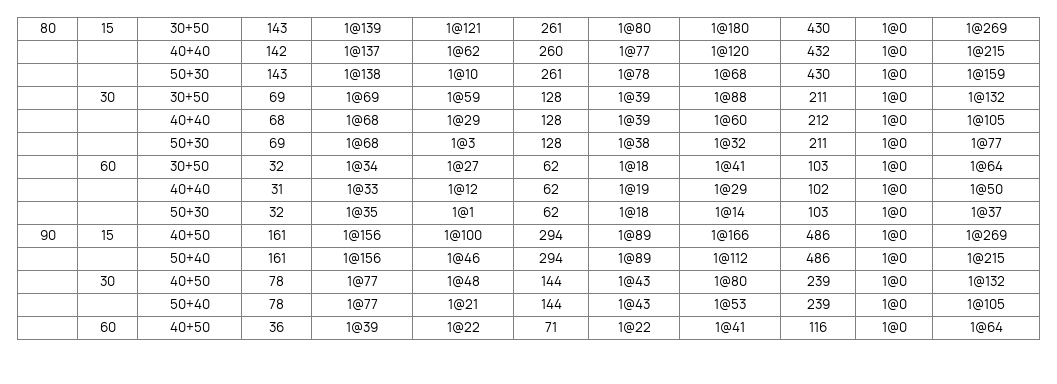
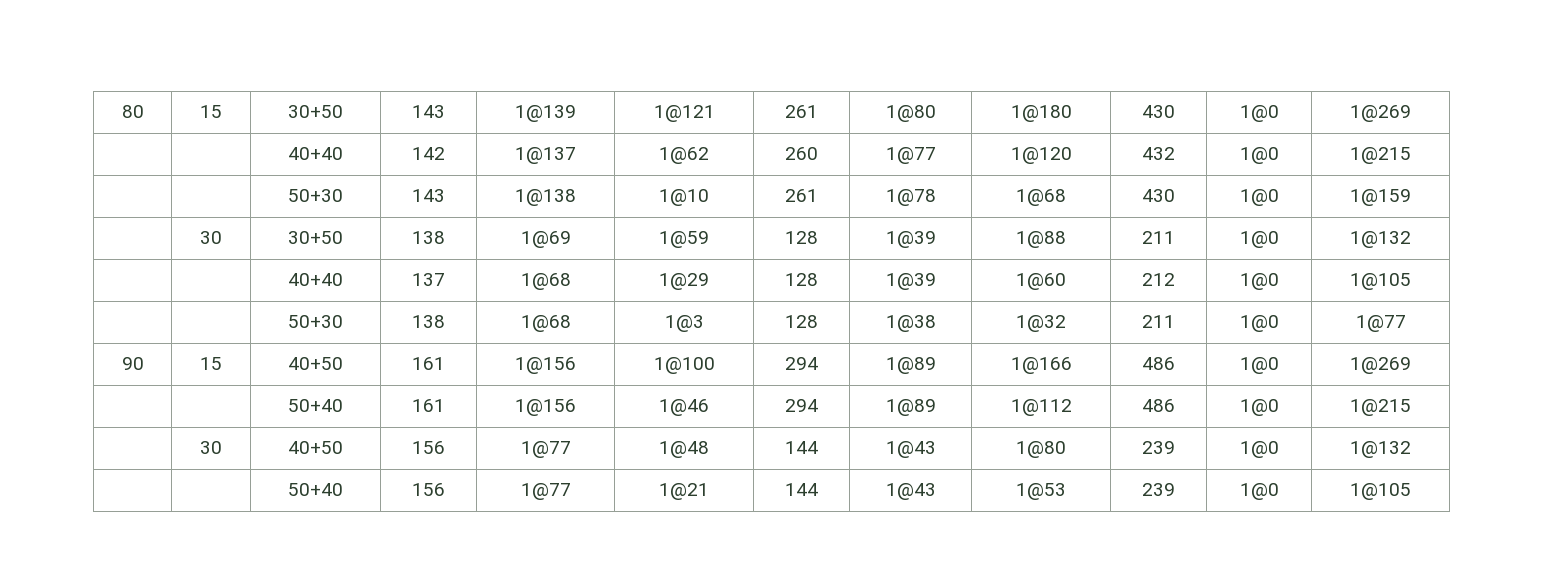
- | 30 | 30+50 | 69 | 1@69 | 1@59 | 128 | 1@39 | 1@88 | 211 | 1@0 | 1@132
+ | 30 | 30+50 | 138 | 1@69 | 1@59 | 128 | 1@39 | 1@88 | 211 | 1@0 | 1@132
- | | 40+40 | 68 | 1@68 | 1@29 | 128 | 1@39 | 1@60 | 212 | 1@0 | 1@105
+ | | 40+40 | 137 | 1@68 | 1@29 | 128 | 1@39 | 1@60 | 212 | 1@0 | 1@105
- | | 50+30 | 69 | 1@68 | 1@3 | 128 | 1@38 | 1@32 | 211 | 1@0 | 1@77
+ | | 50+30 | 138 | 1@68 | 1@3 | 128 | 1@38 | 1@32 | 211 | 1@0 | 1@77
- | 60 | 30+50 | 32 | 1@34 | 1@27 | 62 | 1@18 | 1@41 | 103 | 1@0 | 1@64
- | | 40+40 | 31 | 1@33 | 1@12 | 62 | 1@19 | 1@29 | 102 | 1@0 | 1@50
- | | 50+30 | 32 | 1@35 | 1@1 | 62 | 1@18 | 1@14 | 103 | 1@0 | 1@37
- | 30 | 40+50 | 78 | 1@77 | 1@48 | 144 | 1@43 | 1@80 | 239 | 1@0 | 1@132
+ | 30 | 40+50 | 156 | 1@77 | 1@48 | 144 | 1@43 | 1@80 | 239 | 1@0 | 1@132
- | | 50+40 | 78 | 1@77 | 1@21 | 144 | 1@43 | 1@53 | 239 | 1@0 | 1@105
+ | | 50+40 | 156 | 1@77 | 1@21 | 144 | 1@43 | 1@53 | 239 | 1@0 | 1@105
- | 60 | 40+50 | 36 | 1@39 | 1@22 | 71 | 1@22 | 1@41 | 116 | 1@0 | 1@64

